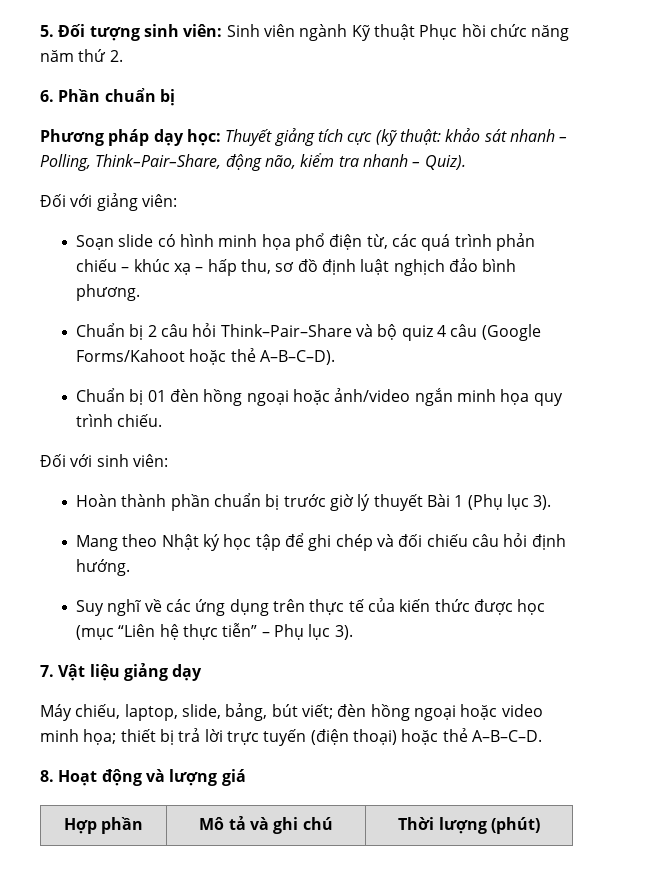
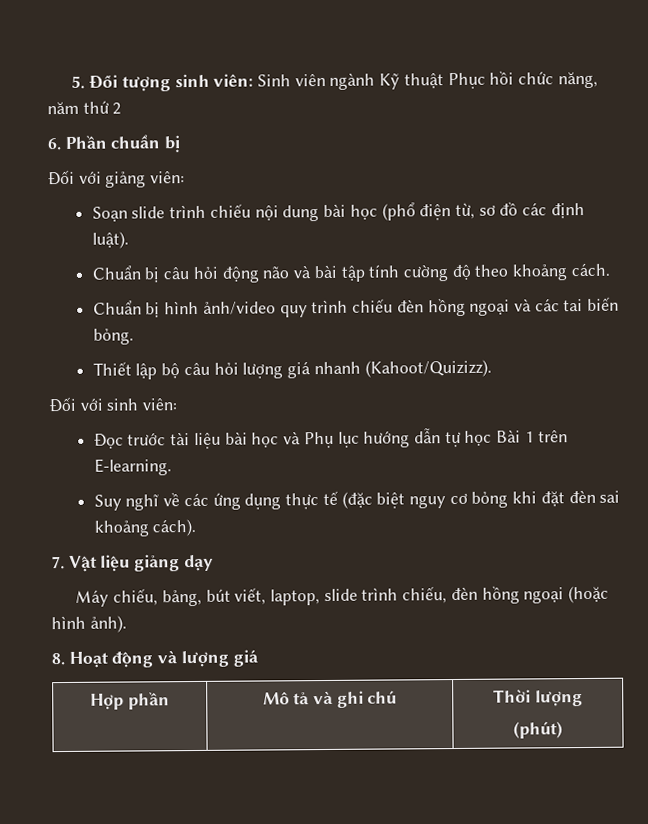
- 5. Đối tượng sinh viên: Sinh viên ngành Kỹ thuật Phục hồi chức năng năm thứ 2.
+ 5. Đối tượng sinh viên: Sinh viên ngành Kỹ thuật Phục hồi chức năng, năm thứ 2
- Phương pháp dạy học: Thuyết giảng tích cực (kỹ thuật: khảo sát nhanh – Polling, Think–Pair–Share, động não, kiểm tra nhanh – Quiz).
- Soạn slide có hình minh họa phổ điện từ, các quá trình phản chiếu – khúc xạ – hấp thu, sơ đồ định luật nghịch đảo bình phương.
- Chuẩn bị 2 câu hỏi Think–Pair–Share và bộ quiz 4 câu (Google Forms/Kahoot hoặc thẻ A–B–C–D).
- Chuẩn bị 01 đèn hồng ngoại hoặc ảnh/video ngắn minh họa quy trình chiếu.
+ Soạn slide trình chiếu nội dung bài học (phổ điện từ, sơ đồ các định luật).
+ Chuẩn bị câu hỏi động não và bài tập tính cường độ theo khoảng cách.
+ Chuẩn bị hình ảnh/video quy trình chiếu đèn hồng ngoại và các tai biến bỏng.
+ Thiết lập bộ câu hỏi lượng giá nhanh (Kahoot/Quizizz).
  Đối với sinh viên:
- Hoàn thành phần chuẩn bị trước giờ lý thuyết Bài 1 (Phụ lục 3).
- Mang theo Nhật ký học tập để ghi chép và đối chiếu câu hỏi định hướng.
+ Đọc trước tài liệu bài học và Phụ lục hướng dẫn tự học Bài 1 trên E-learning.
- Suy nghĩ về các ứng dụng trên thực tế của kiến thức được học (mục “Liên hệ thực tiễn” – Phụ lục 3).
+ Suy nghĩ về các ứng dụng thực tế (đặc biệt nguy cơ bỏng khi đặt đèn sai khoảng cách).
- Máy chiếu, laptop, slide, bảng, bút viết; đèn hồng ngoại hoặc video minh họa; thiết bị trả lời trực tuyến (điện thoại) hoặc thẻ A–B–C–D.
+ Máy chiếu, bảng, bút viết, laptop, slide trình chiếu, đèn hồng ngoại (hoặc hình ảnh).
- Hợp phần | Mô tả và ghi chú | Thời lượng (phút)
+ Hợp phần | Mô tả và ghi chú | Thời lượng
+ (phút)

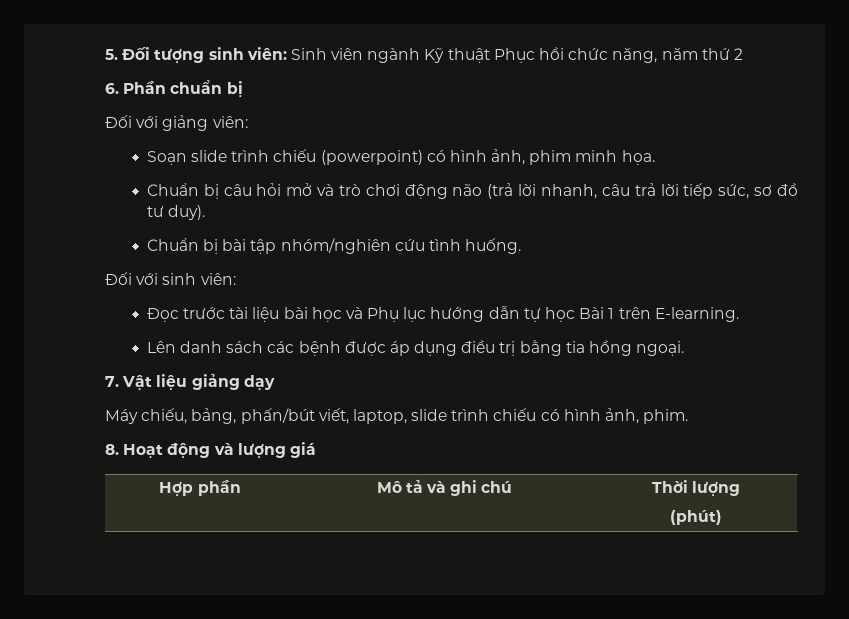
- Soạn slide trình chiếu nội dung bài học (phổ điện từ, sơ đồ các định luật).
- Chuẩn bị câu hỏi động não và bài tập tính cường độ theo khoảng cách.
- Chuẩn bị hình ảnh/video quy trình chiếu đèn hồng ngoại và các tai biến bỏng.
- Thiết lập bộ câu hỏi lượng giá nhanh (Kahoot/Quizizz).
+ Soạn slide trình chiếu (powerpoint) có hình ảnh, phim minh họa.
+ Chuẩn bị câu hỏi mở và trò chơi động não (trả lời nhanh, câu trả lời tiếp sức, sơ đồ tư duy).
+ Chuẩn bị bài tập nhóm/nghiên cứu tình huống.
- Suy nghĩ về các ứng dụng thực tế (đặc biệt nguy cơ bỏng khi đặt đèn sai khoảng cách).
+ Lên danh sách các bệnh được áp dụng điều trị bằng tia hồng ngoại.
- Máy chiếu, bảng, bút viết, laptop, slide trình chiếu, đèn hồng ngoại (hoặc hình ảnh).
+ Máy chiếu, bảng, phấn/bút viết, laptop, slide trình chiếu có hình ảnh, phim.

